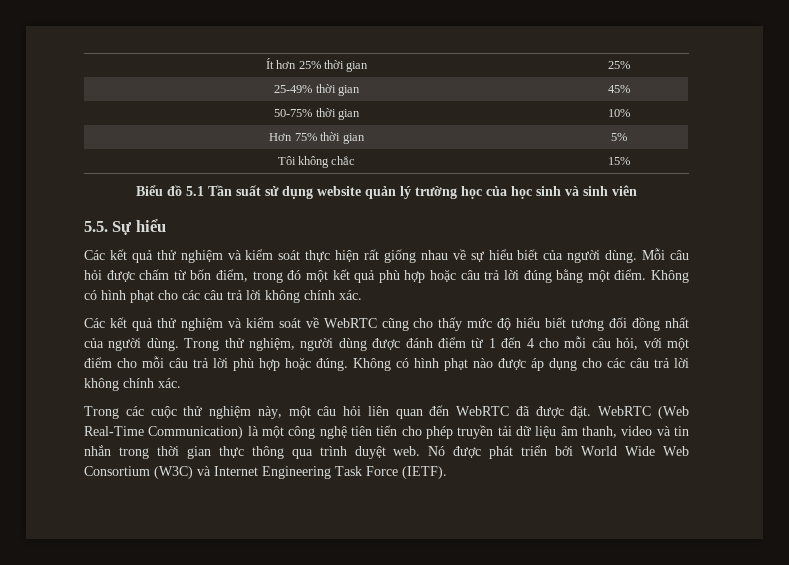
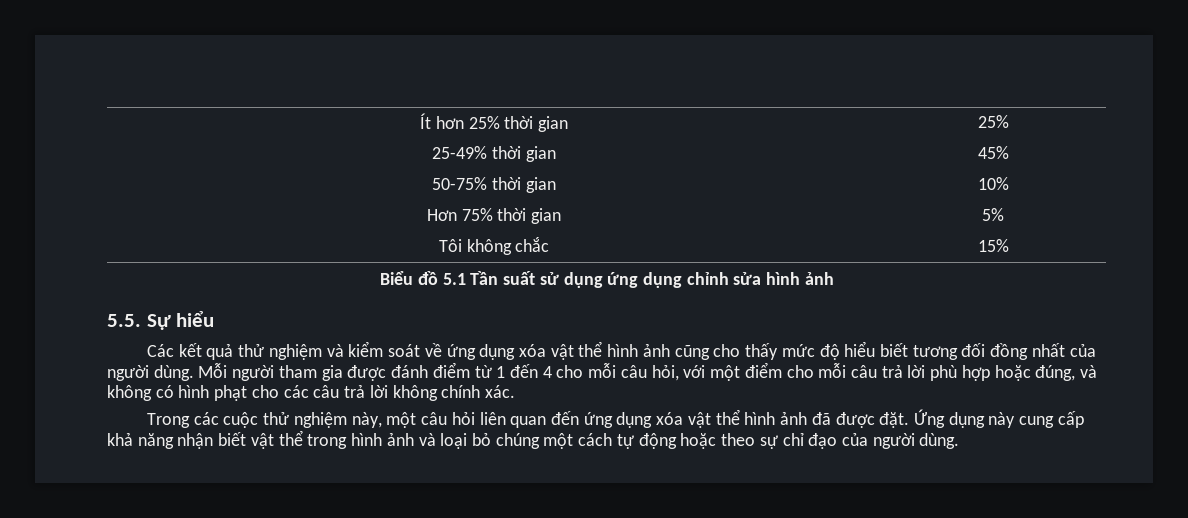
- Biểu đồ 5.1 Tần suất sử dụng website quản lý trường học của học sinh và sinh viên
+ Biểu đồ 5.1 Tần suất sử dụng ứng dụng chỉnh sửa hình ảnh
- Các kết quả thử nghiệm và kiểm soát thực hiện rất giống nhau về sự hiểu biết của người dùng. Mỗi câu hỏi được chấm từ bốn điểm, trong đó một kết quả phù hợp hoặc câu trả lời đúng bằng một điểm. Không có hình phạt cho các câu trả lời không chính xác.
- Các kết quả thử nghiệm và kiểm soát về WebRTC cũng cho thấy mức độ hiểu biết tương đối đồng nhất của người dùng.
+ Các kết quả thử nghiệm và kiểm soát về ứng dụng xóa vật thể hình ảnh cũng cho thấy mức độ hiểu biết tương đối đồng nhất của người dùng.
- Trong thử nghiệm, người dùng được đánh điểm từ 1 đến 4 cho mỗi câu hỏi, với một điểm cho mỗi câu trả lời phù hợp hoặc đúng. Không có hình phạt nào được áp dụng cho các câu trả lời không chính xác.
+ Mỗi người tham gia được đánh điểm từ 1 đến 4 cho mỗi câu hỏi, với một điểm cho mỗi câu trả lời phù hợp hoặc đúng, và không có hình phạt cho các câu trả lời không chính xác.
- Trong các cuộc thử nghiệm này, một câu hỏi liên quan đến WebRTC đã được đặt. WebRTC (Web Real-Time Communication) là một công nghệ tiên tiến cho phép truyền tải dữ liệu âm thanh, video và tin nhắn trong thời gian thực thông qua trình duyệt web. Nó được phát triển bởi World Wide Web Consortium (W3C) và Internet Engineering Task Force (IETF).
+ Trong các cuộc thử nghiệm này, một câu hỏi liên quan đến ứng dụng xóa vật thể hình ảnh đã được đặt. Ứng dụng này cung cấp khả năng nhận biết vật thể trong hình ảnh và loại bỏ chúng một cách tự động hoặc theo sự chỉ đạo của người dùng.

